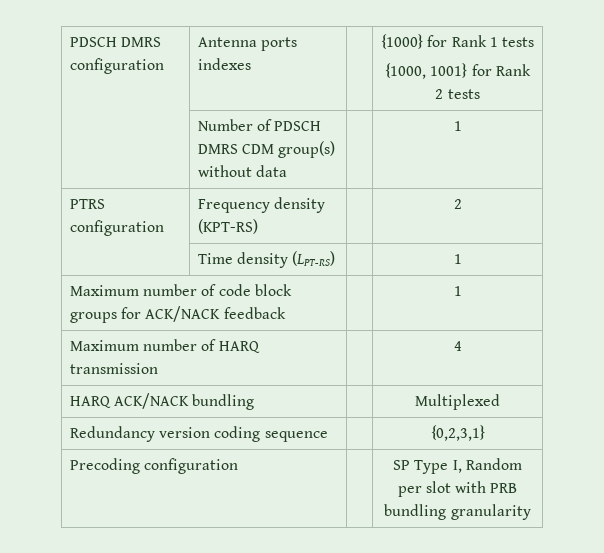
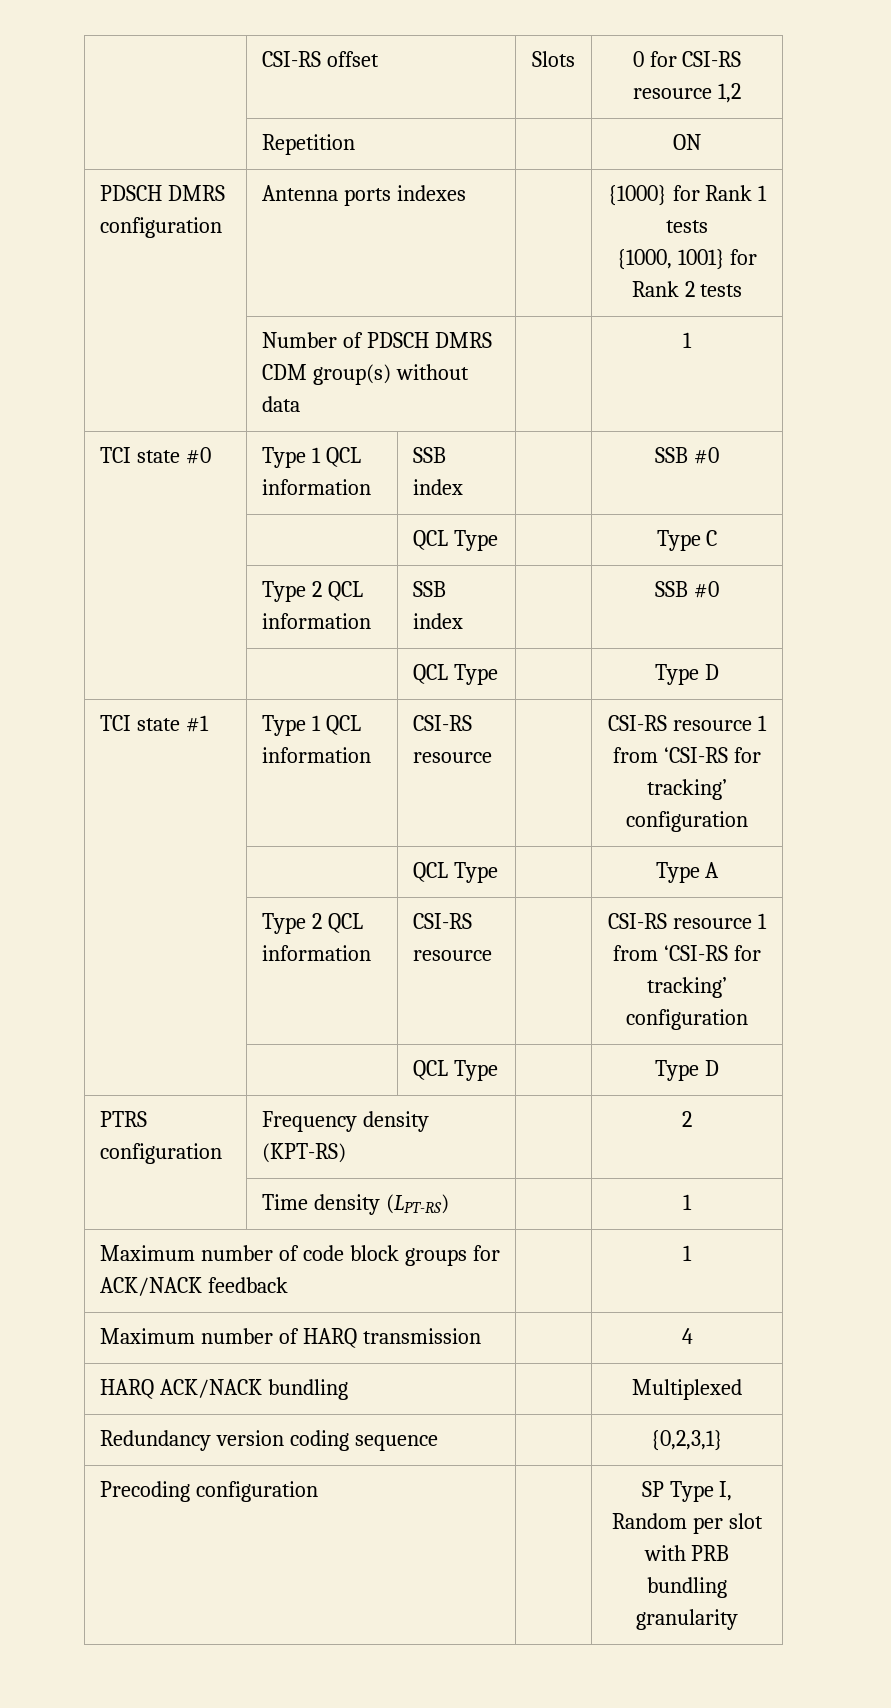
+ | CSI-RS offset | Slots | 0 for CSI-RS resource 1,2
+ | Repetition | | ON
+ TCI state #0 | Type 1 QCL information | SSB index | | SSB #0
+ | | QCL Type | | Type C
+ | Type 2 QCL information | SSB index | | SSB #0
+ | | QCL Type | | Type D
+ TCI state #1 | Type 1 QCL information | CSI-RS resource | | CSI-RS resource 1 from ‘CSI-RS for tracking’ configuration
+ | | QCL Type | | Type A
+ | Type 2 QCL information | CSI-RS resource | | CSI-RS resource 1 from ‘CSI-RS for tracking’ configuration
+ | | QCL Type | | Type D

